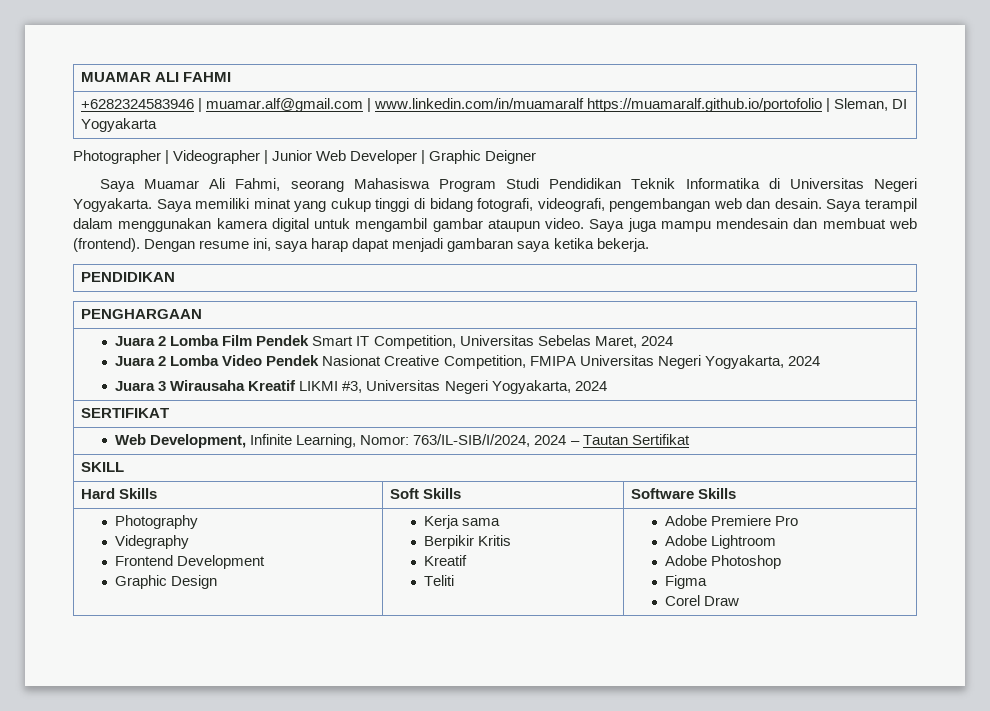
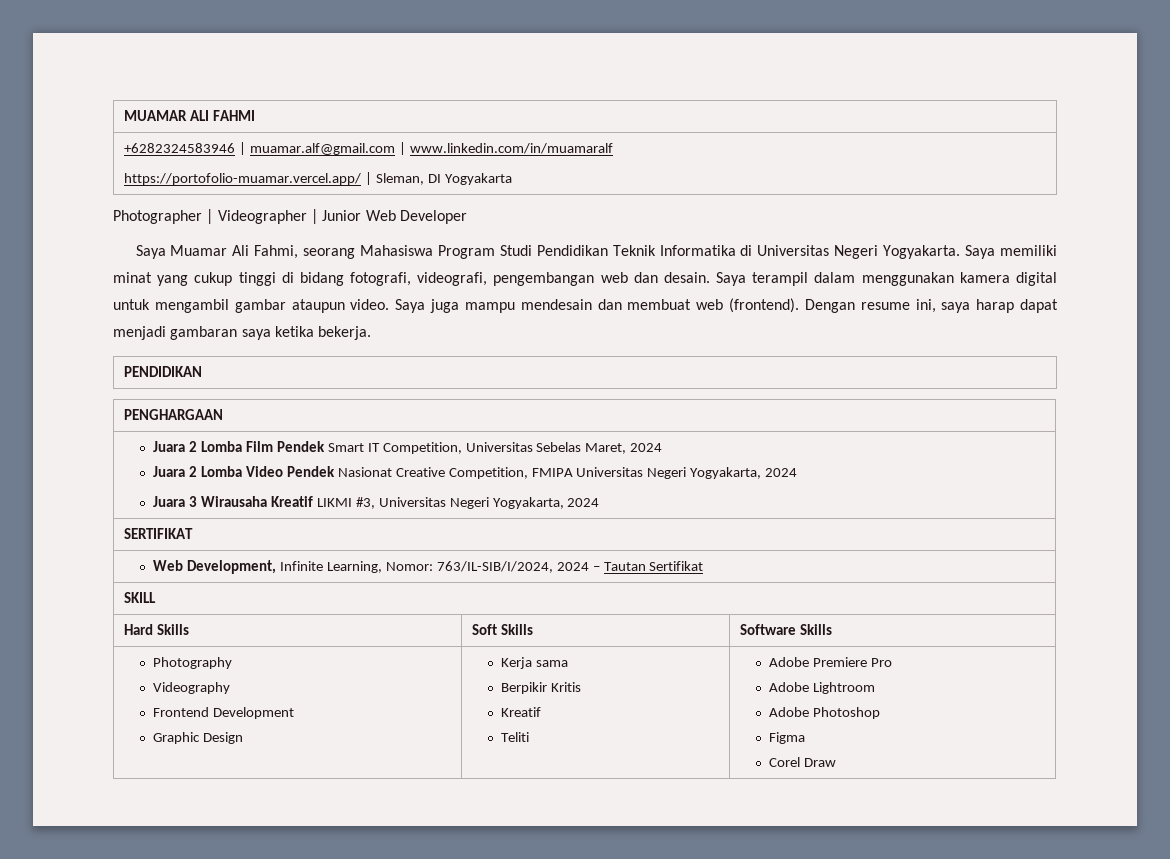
- +6282324583946 | muamar.alf@gmail.com | www.linkedin.com/in/muamaralf https://muamaralf.github.io/portofolio | Sleman, DI Yogyakarta
+ +6282324583946 | muamar.alf@gmail.com | www.linkedin.com/in/muamaralf
+ https://portofolio-muamar.vercel.app/ | Sleman, DI Yogyakarta
- Photographer | Videographer | Junior Web Developer | Graphic Deigner
+ Photographer | Videographer | Junior Web Developer
  Photography
- Videgraphy
+ Videography

